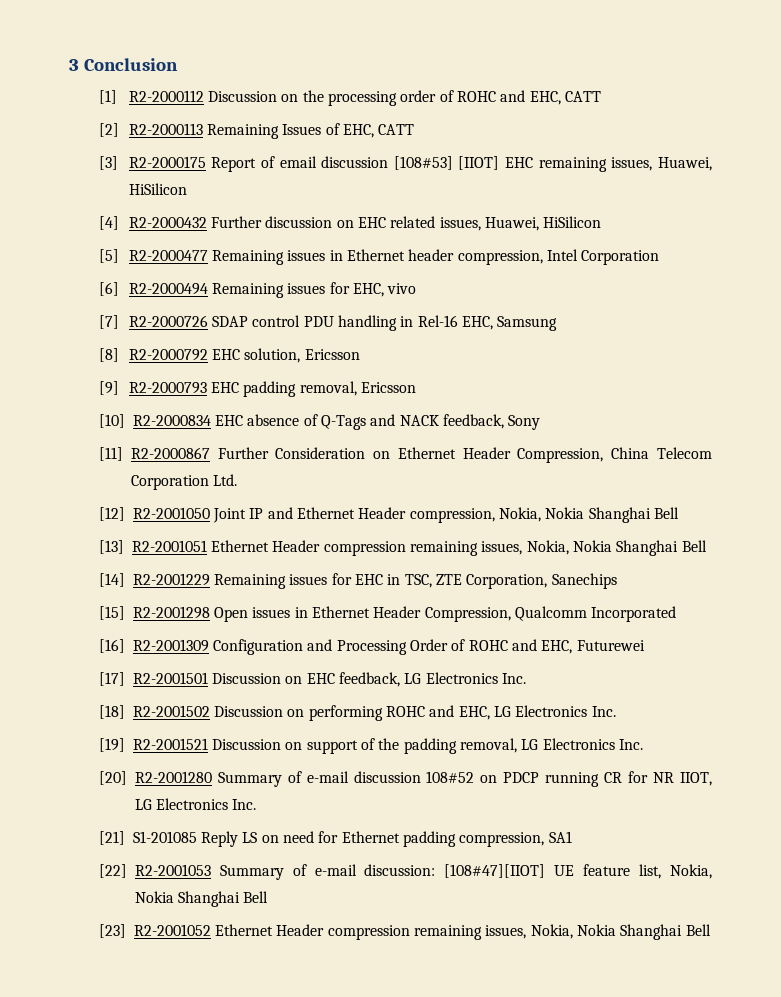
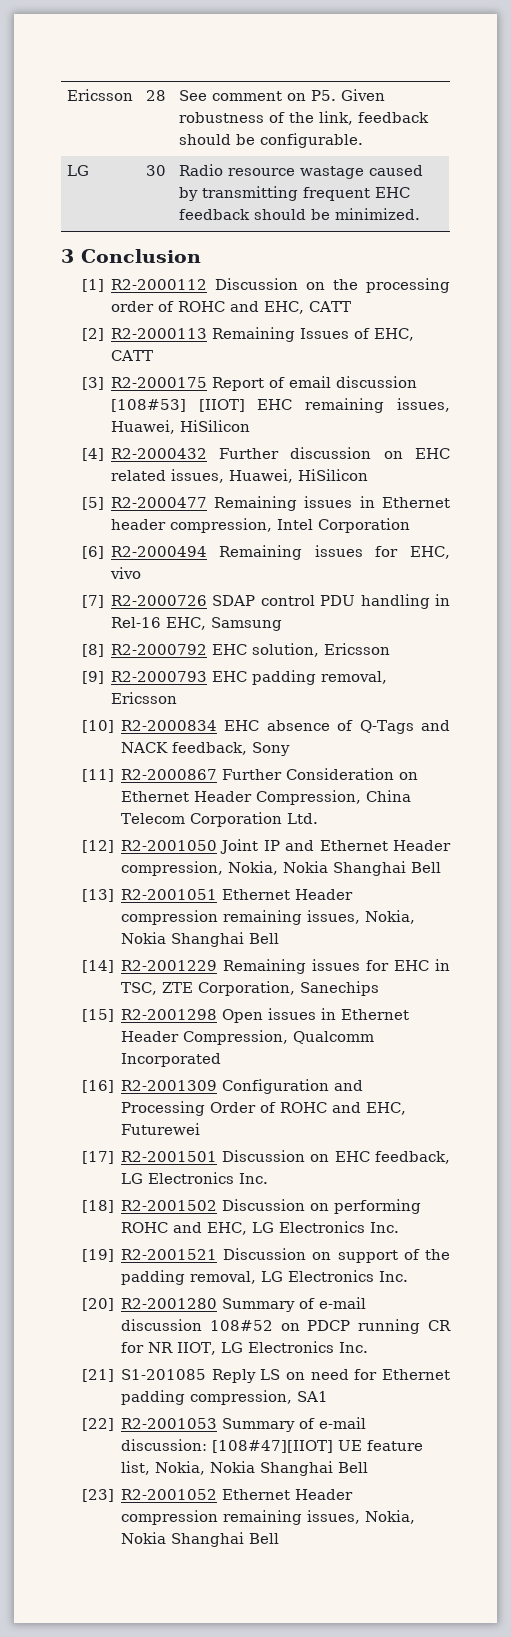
+ Ericsson | 28 | See comment on P5. Given robustness of the link, feedback should be configurable.
+ LG | 30 | Radio resource wastage caused by transmitting frequent EHC feedback should be minimized.

